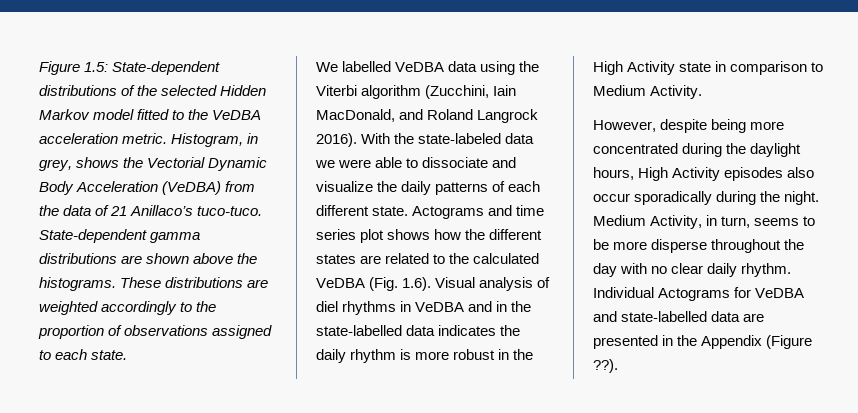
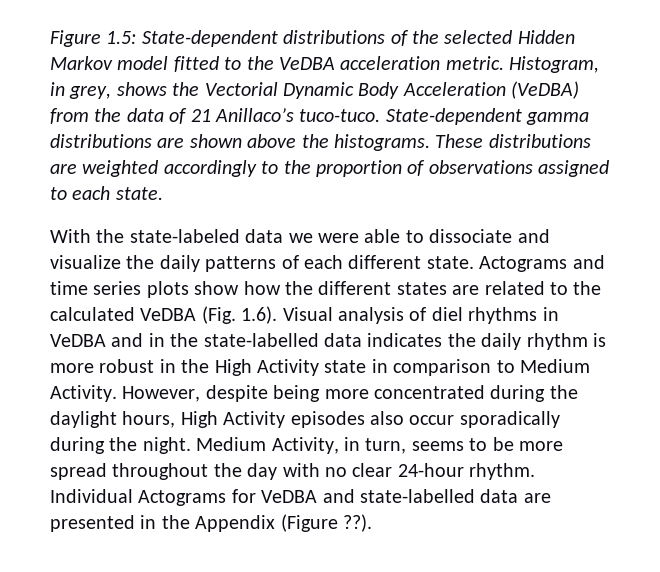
- We labelled VeDBA data using the Viterbi algorithm (Zucchini, Iain MacDonald, and Roland Langrock 2016).
- Actograms and time series plot shows how the different states are related to the calculated VeDBA (Fig. 1.6). Visual analysis of diel rhythms in VeDBA and in the state-labelled data indicates the daily rhythm is more robust in the High Activity state in comparison to Medium Activity.
- However, despite being more concentrated during the daylight hours, High Activity episodes also occur sporadically during the night.
+ Actograms and time series plots show how the different states are related to the calculated VeDBA (Fig. 1.6). Visual analysis of diel rhythms in VeDBA and in the state-labelled data indicates the daily rhythm is more robust in the High Activity state in comparison to Medium Activity. However, despite being more concentrated during the daylight hours, High Activity episodes also occur sporadically during the night.
- Medium Activity, in turn, seems to be more disperse throughout the day with no clear daily rhythm.
+ Medium Activity, in turn, seems to be more spread throughout the day with no clear 24-hour rhythm.

